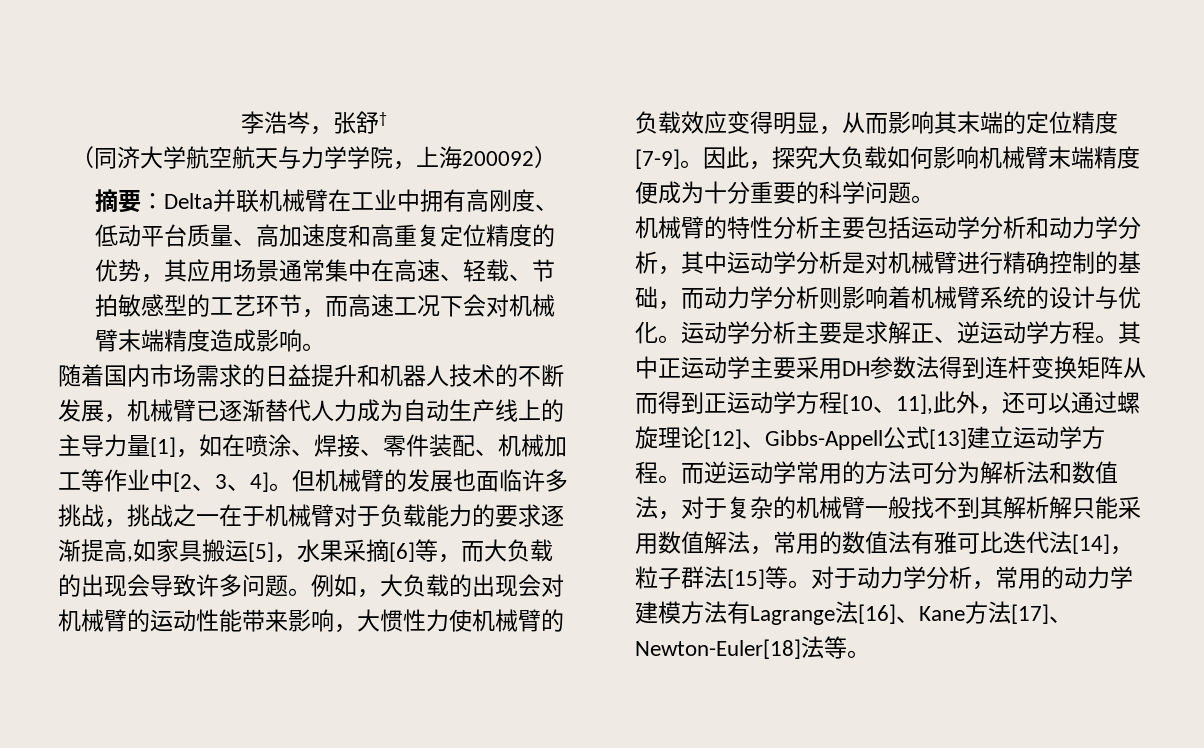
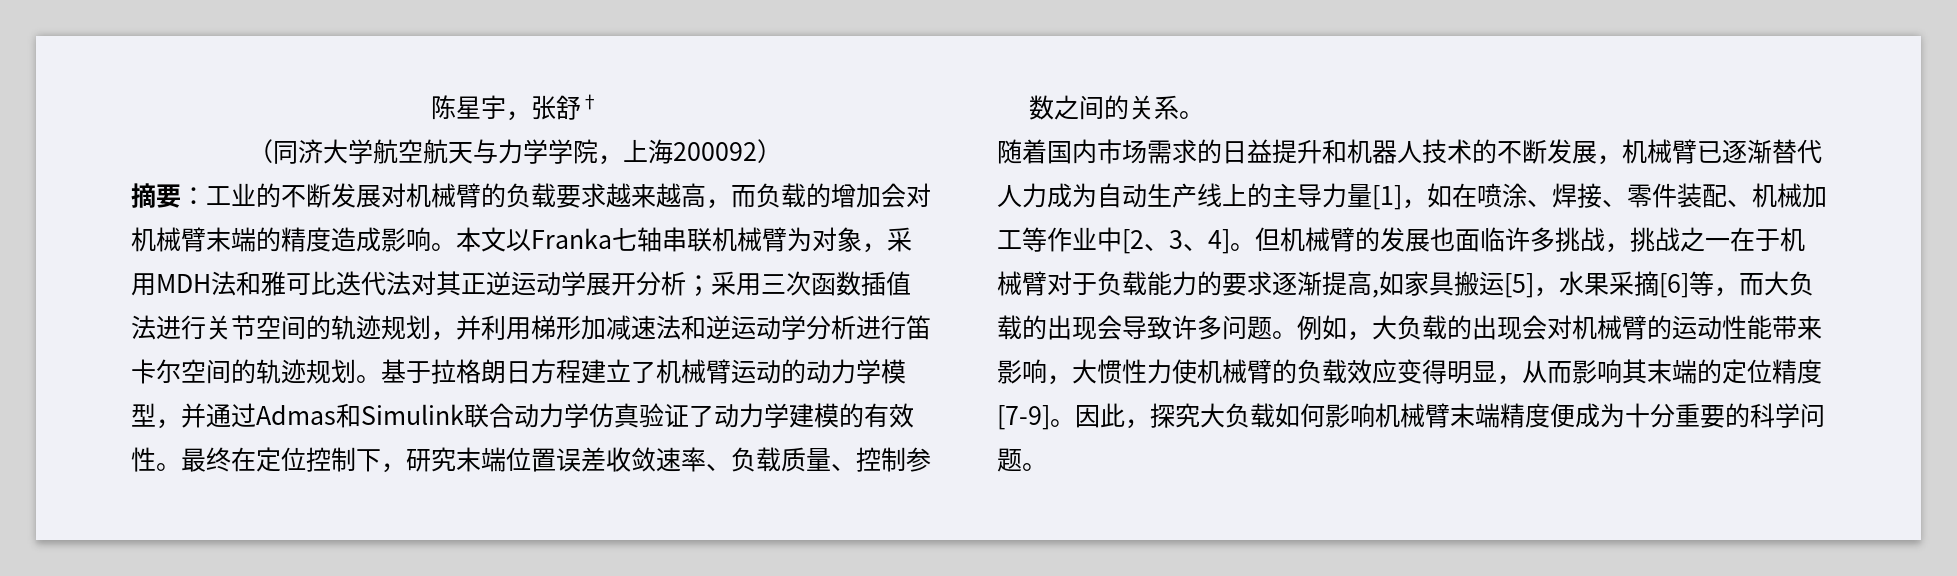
- 李浩岑，张舒†
+ 陈星宇，张舒†
- 摘要：Delta并联机械臂在工业中拥有高刚度、低动平台质量、高加速度和高重复定位精度的优势，其应用场景通常集中在高速、轻载、节拍敏感型的工艺环节，而高速工况下会对机械臂末端精度造成影响。
+ 摘要：工业的不断发展对机械臂的负载要求越来越高，而负载的增加会对机械臂末端的精度造成影响。本文以Franka七轴串联机械臂为对象，采用MDH法和雅可比迭代法对其正逆运动学展开分析；采用三次函数插值法进行关节空间的轨迹规划，并利用梯形加减速法和逆运动学分析进行笛卡尔空间的轨迹规划。基于拉格朗日方程建立了机械臂运动的动力学模型，并通过Admas和Simulink联合动力学仿真验证了动力学建模的有效性。最终在定位控制下，研究末端位置误差收敛速率、负载质量、控制参数之间的关系。
- 机械臂的特性分析主要包括运动学分析和动力学分析，其中运动学分析是对机械臂进行精确控制的基础，而动力学分析则影响着机械臂系统的设计与优化。运动学分析主要是求解正、逆运动学方程。其中正运动学主要采用DH参数法得到连杆变换矩阵从而得到正运动学方程[10、11],此外，还可以通过螺旋理论[12]、Gibbs-Appell公式[13]建立运动学方程。而逆运动学常用的方法可分为解析法和数值法，对于复杂的机械臂一般找不到其解析解只能采用数值解法，常用的数值法有雅可比迭代法[14]，粒子群法[15]等。对于动力学分析，常用的动力学建模方法有Lagrange法[16]、Kane方法[17]、Newton-Euler[18]法等。

